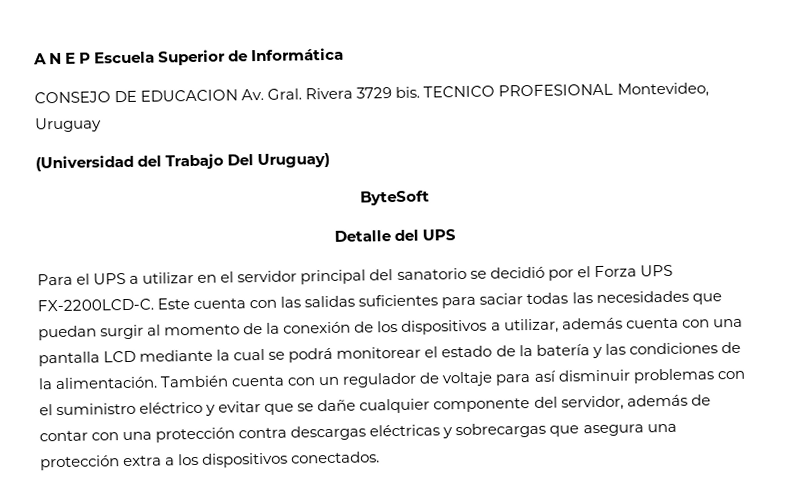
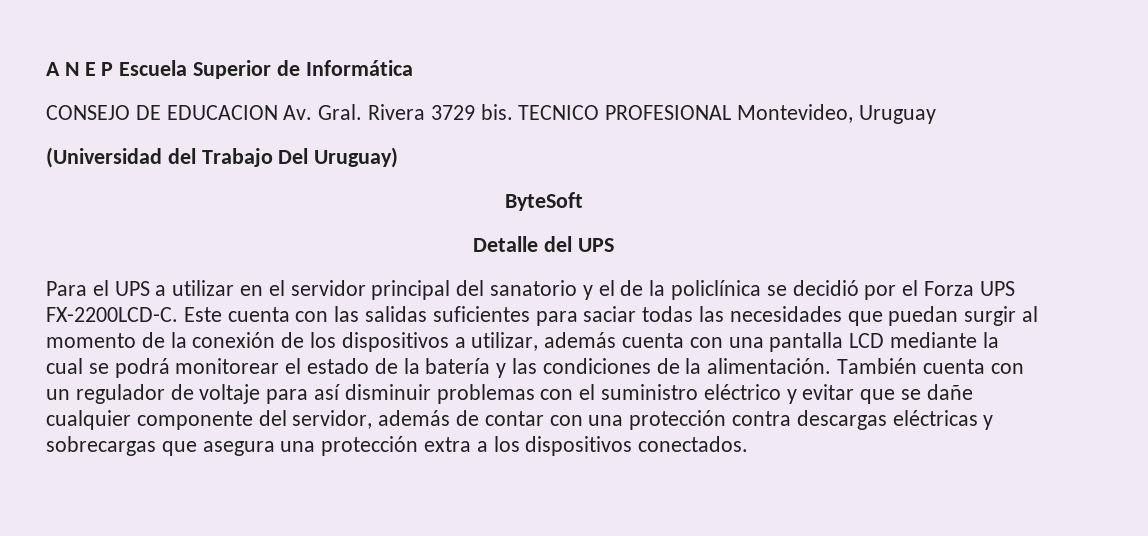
- Para el UPS a utilizar en el servidor principal del sanatorio se decidió por el Forza UPS FX-2200LCD-C.
+ Para el UPS a utilizar en el servidor principal del sanatorio y el de la policlínica se decidió por el Forza UPS FX-2200LCD-C.

